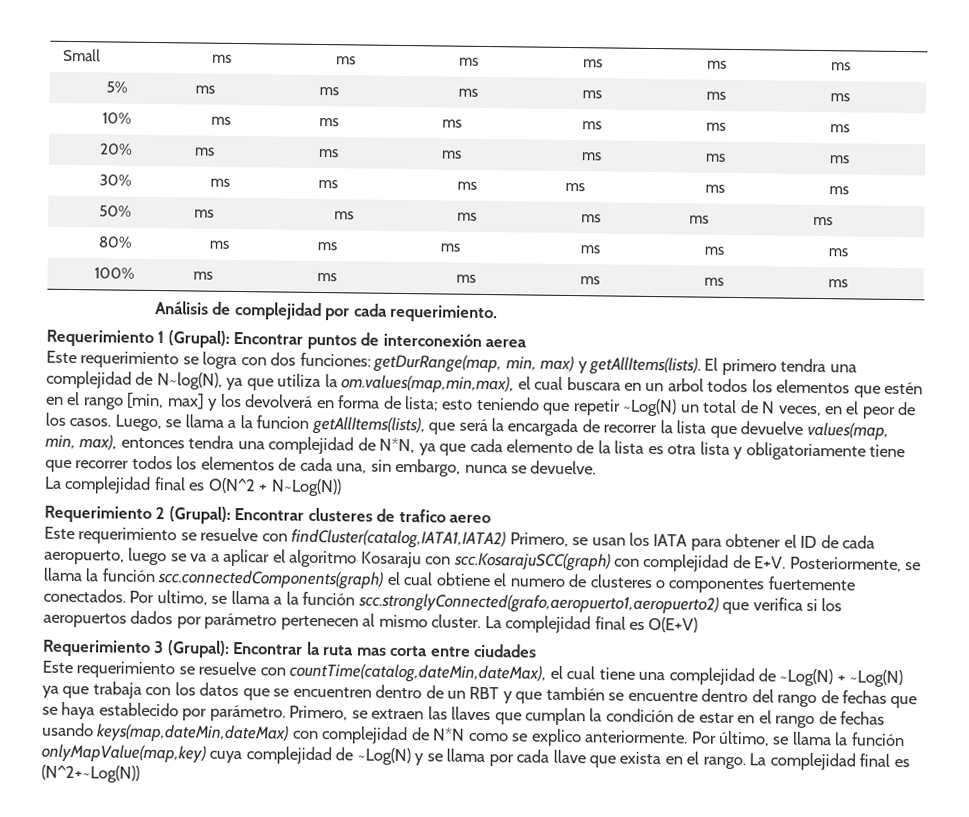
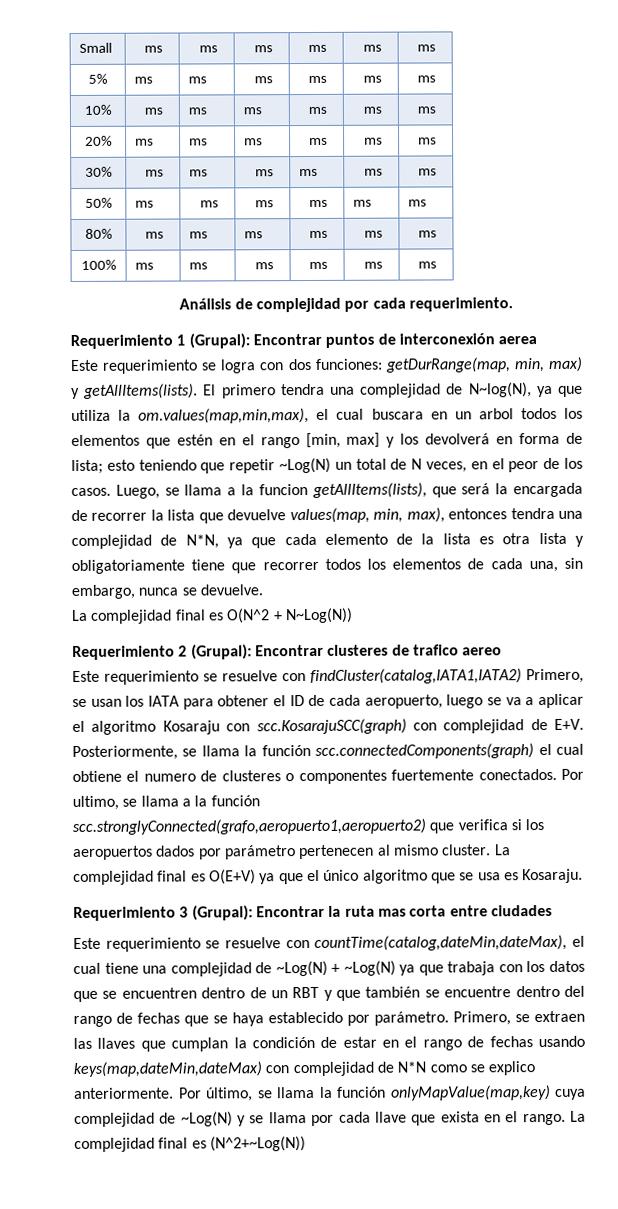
- La complejidad final es O(E+V)
+ La complejidad final es O(E+V) ya que el único algoritmo que se usa es Kosaraju.

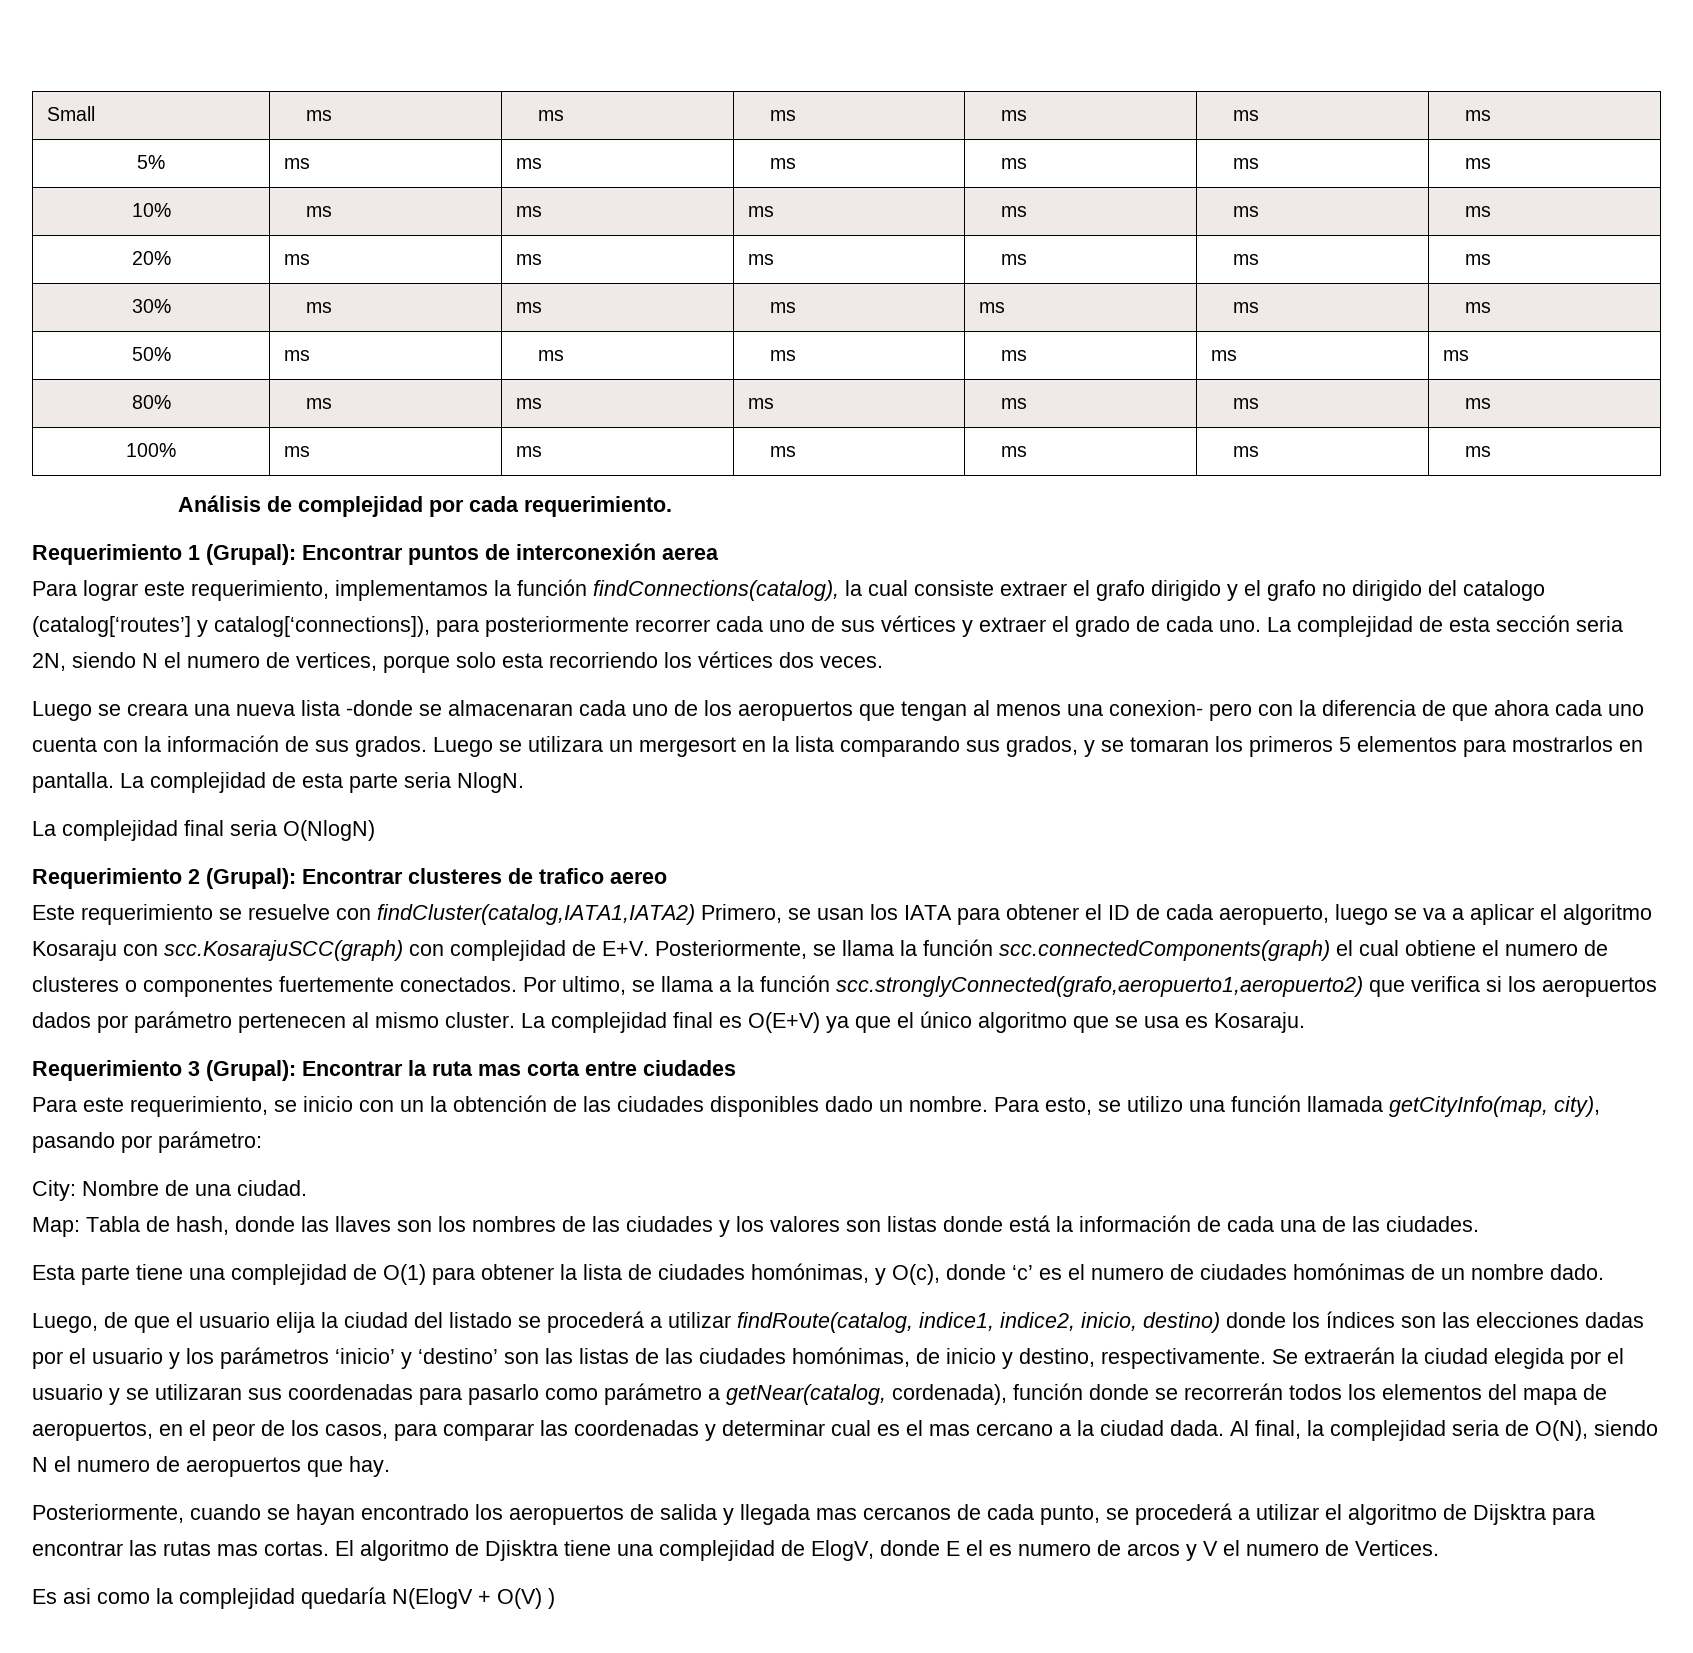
- Este requerimiento se logra con dos funciones: getDurRange(map, min, max) y getAllItems(lists). El primero tendra una complejidad de N~log(N), ya que utiliza la om.values(map,min,max), el cual buscara en un arbol todos los elementos que estén en el rango [min, max] y los devolverá en forma de lista; esto teniendo que repetir ~Log(N) un total de N veces, en el peor de los casos. Luego, se llama a la funcion getAllItems(lists), que será la encargada de recorrer la lista que devuelve values(map, min, max), entonces tendra una complejidad de N*N, ya que cada elemento de la lista es otra lista y obligatoriamente tiene que recorrer todos los elementos de cada una, sin embargo, nunca se devuelve.
- La complejidad final es O(N^2 + N~Log(N))
+ Para lograr este requerimiento, implementamos la función findConnections(catalog), la cual consiste extraer el grafo dirigido y el grafo no dirigido del catalogo (catalog[‘routes’] y catalog[‘connections]), para posteriormente recorrer cada uno de sus vértices y extraer el grado de cada uno. La complejidad de esta sección seria 2N, siendo N el numero de vertices, porque solo esta recorriendo los vértices dos veces.
+ Luego se creara una nueva lista -donde se almacenaran cada uno de los aeropuertos que tengan al menos una conexion- pero con la diferencia de que ahora cada uno cuenta con la información de sus grados. Luego se utilizara un mergesort en la lista comparando sus grados, y se tomaran los primeros 5 elementos para mostrarlos en pantalla. La complejidad de esta parte seria NlogN.
+ La complejidad final seria O(NlogN)
- Este requerimiento se resuelve con countTime(catalog,dateMin,dateMax), el cual tiene una complejidad de ~Log(N) + ~Log(N) ya que trabaja con los datos que se encuentren dentro de un RBT y que también se encuentre dentro del rango de fechas que se haya establecido por parámetro. Primero, se extraen las llaves que cumplan la condición de estar en el rango de fechas usando keys(map,dateMin,dateMax) con complejidad de N*N como se explico anteriormente. Por último, se llama la función onlyMapValue(map,key) cuya complejidad de ~Log(N) y se llama por cada llave que exista en el rango. La complejidad final es (N^2+~Log(N))
+ Para este requerimiento, se inicio con un la obtención de las ciudades disponibles dado un nombre. Para esto, se utilizo una función llamada getCityInfo(map, city), pasando por parámetro:
+ City: Nombre de una ciudad.
+ Map: Tabla de hash, donde las llaves son los nombres de las ciudades y los valores son listas donde está la información de cada una de las ciudades.
+ Esta parte tiene una complejidad de O(1) para obtener la lista de ciudades homónimas, y O(c), donde ‘c’ es el numero de ciudades homónimas de un nombre dado.
+ Luego, de que el usuario elija la ciudad del listado se procederá a utilizar findRoute(catalog, indice1, indice2, inicio, destino) donde los índices son las elecciones dadas por el usuario y los parámetros ‘inicio’ y ‘destino’ son las listas de las ciudades homónimas, de inicio y destino, respectivamente. Se extraerán la ciudad elegida por el usuario y se utilizaran sus coordenadas para pasarlo como parámetro a getNear(catalog, cordenada), función donde se recorrerán todos los elementos del mapa de aeropuertos, en el peor de los casos, para comparar las coordenadas y determinar cual es el mas cercano a la ciudad dada. Al final, la complejidad seria de O(N), siendo N el numero de aeropuertos que hay.
+ Posteriormente, cuando se hayan encontrado los aeropuertos de salida y llegada mas cercanos de cada punto, se procederá a utilizar el algoritmo de Dijsktra para encontrar las rutas mas cortas. El algoritmo de Djisktra tiene una complejidad de ElogV, donde E el es numero de arcos y V el numero de Vertices.
+ Es asi como la complejidad quedaría N(ElogV + O(V) )

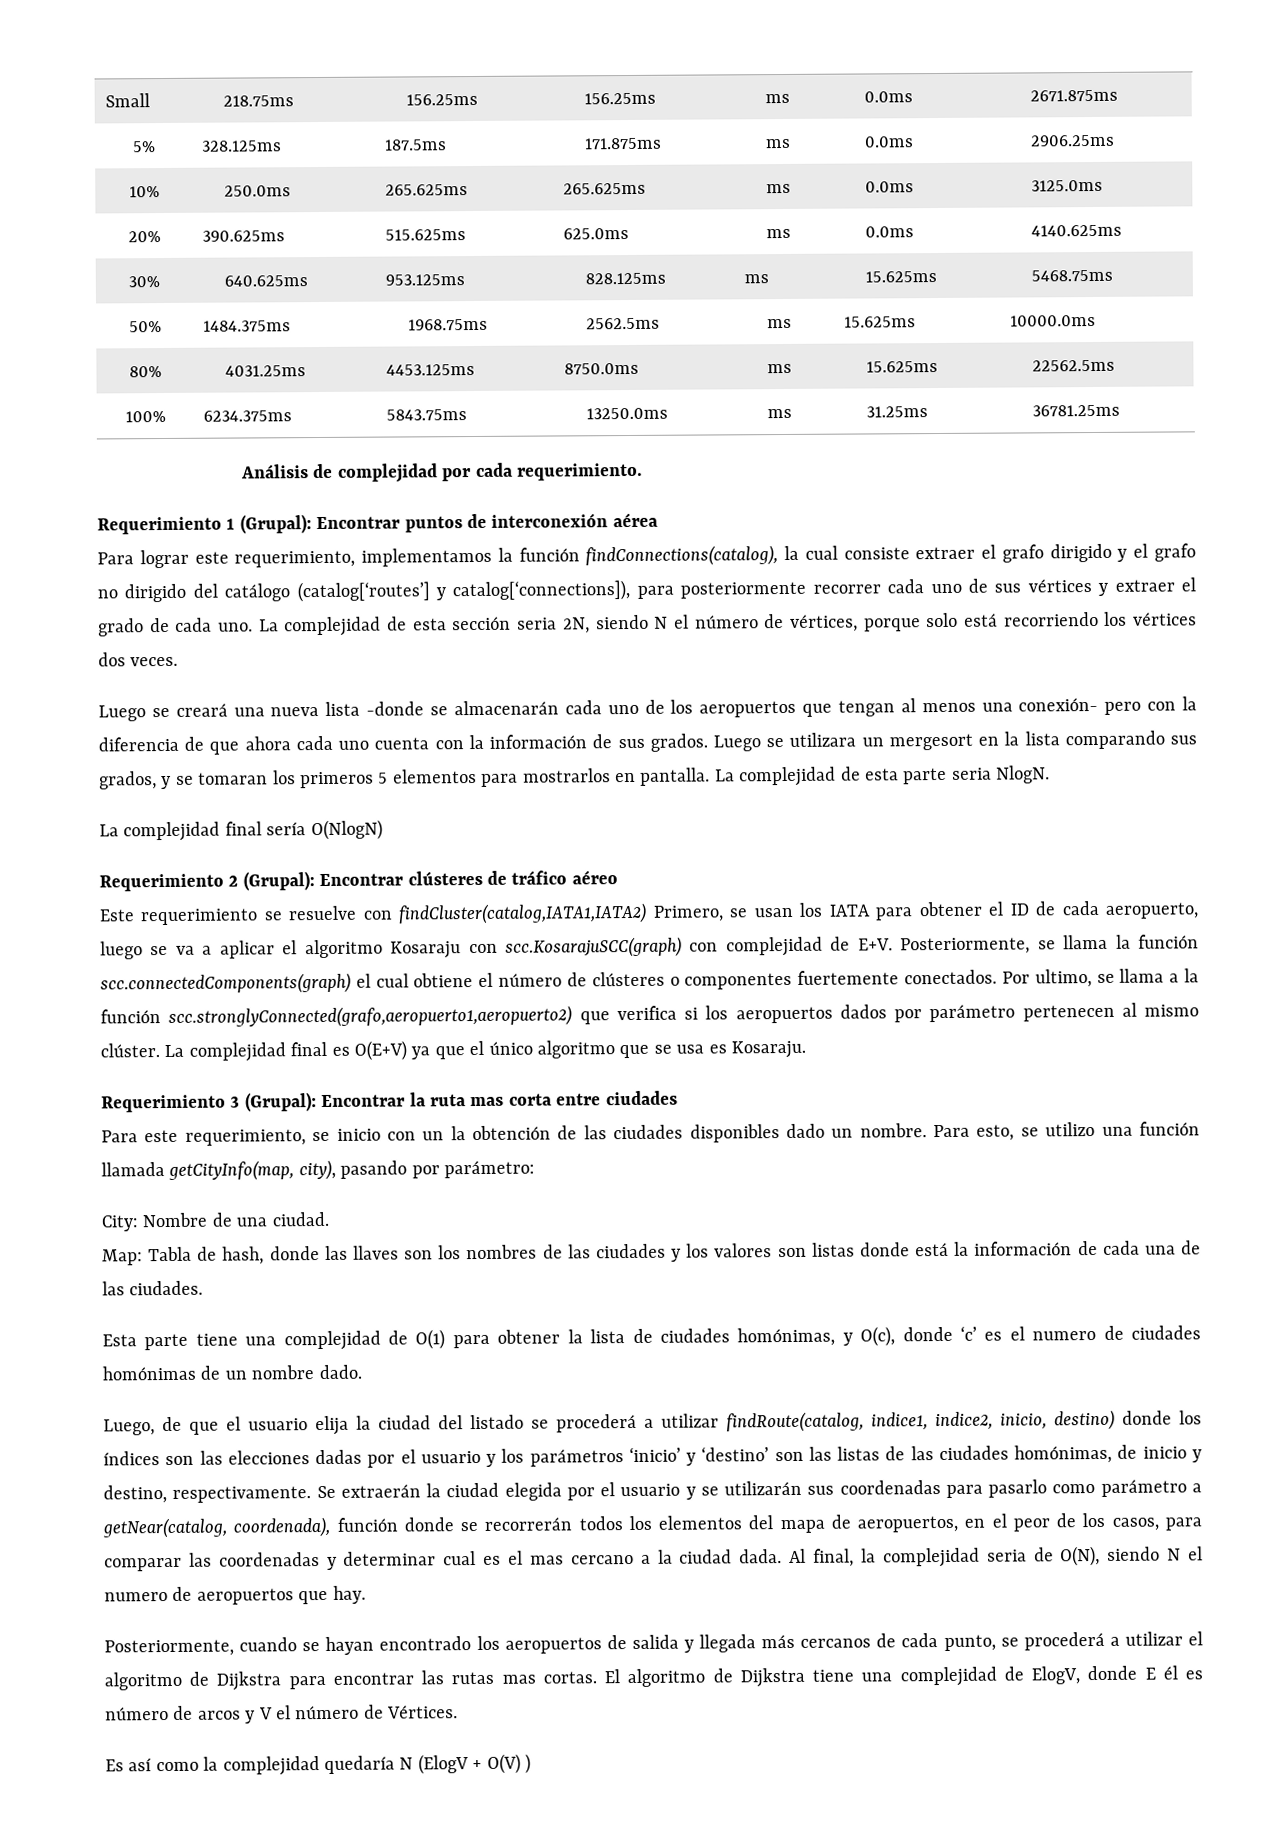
- Small | ms | ms | ms | ms | ms | ms
- 5% | ms | ms | ms | ms | ms | ms
- 10% | ms | ms | ms | ms | ms | ms
- 20% | ms | ms | ms | ms | ms | ms
- 30% | ms | ms | ms | ms | ms | ms
- 50% | ms | ms | ms | ms | ms | ms
- 80% | ms | ms | ms | ms | ms | ms
- 100% | ms | ms | ms | ms | ms | ms
+ Small | 218.75ms | 156.25ms | 156.25ms | ms | 0.0ms | 2671.875ms
+ 5% | 328.125ms | 187.5ms | 171.875ms | ms | 0.0ms | 2906.25ms
+ 10% | 250.0ms | 265.625ms | 265.625ms | ms | 0.0ms | 3125.0ms
+ 20% | 390.625ms | 515.625ms | 625.0ms | ms | 0.0ms | 4140.625ms
+ 30% | 640.625ms | 953.125ms | 828.125ms | ms | 15.625ms | 5468.75ms
+ 50% | 1484.375ms | 1968.75ms | 2562.5ms | ms | 15.625ms | 10000.0ms
+ 80% | 4031.25ms | 4453.125ms | 8750.0ms | ms | 15.625ms | 22562.5ms
+ 100% | 6234.375ms | 5843.75ms | 13250.0ms | ms | 31.25ms | 36781.25ms
- Requerimiento 1 (Grupal): Encontrar puntos de interconexión aerea
+ Requerimiento 1 (Grupal): Encontrar puntos de interconexión aérea
- Para lograr este requerimiento, implementamos la función findConnections(catalog), la cual consiste extraer el grafo dirigido y el grafo no dirigido del catalogo (catalog[‘routes’] y catalog[‘connections]), para posteriormente recorrer cada uno de sus vértices y extraer el grado de cada uno.
+ Para lograr este requerimiento, implementamos la función findConnections(catalog), la cual consiste extraer el grafo dirigido y el grafo no dirigido del catálogo (catalog[‘routes’] y catalog[‘connections]), para posteriormente recorrer cada uno de sus vértices y extraer el grado de cada uno.
- La complejidad de esta sección seria 2N, siendo N el numero de vertices, porque solo esta recorriendo los vértices dos veces.
+ La complejidad de esta sección seria 2N, siendo N el número de vértices, porque solo está recorriendo los vértices dos veces.
- Luego se creara una nueva lista -donde se almacenaran cada uno de los aeropuertos que tengan al menos una conexion- pero con la diferencia de que ahora cada uno cuenta con la información de sus grados.
+ Luego se creará una nueva lista -donde se almacenarán cada uno de los aeropuertos que tengan al menos una conexión- pero con la diferencia de que ahora cada uno cuenta con la información de sus grados.
- La complejidad final seria O(NlogN)
+ La complejidad final sería O(NlogN)
- Requerimiento 2 (Grupal): Encontrar clusteres de trafico aereo
+ Requerimiento 2 (Grupal): Encontrar clústeres de tráfico aéreo
- Este requerimiento se resuelve con findCluster(catalog,IATA1,IATA2) Primero, se usan los IATA para obtener el ID de cada aeropuerto, luego se va a aplicar el algoritmo Kosaraju con scc.KosarajuSCC(graph) con complejidad de E+V. Posteriormente, se llama la función scc.connectedComponents(graph) el cual obtiene el numero de clusteres o componentes fuertemente conectados.
+ Este requerimiento se resuelve con findCluster(catalog,IATA1,IATA2) Primero, se usan los IATA para obtener el ID de cada aeropuerto, luego se va a aplicar el algoritmo Kosaraju con scc.KosarajuSCC(graph) con complejidad de E+V. Posteriormente, se llama la función scc.connectedComponents(graph) el cual obtiene el número de clústeres o componentes fuertemente conectados.
- Por ultimo, se llama a la función scc.stronglyConnected(grafo,aeropuerto1,aeropuerto2) que verifica si los aeropuertos dados por parámetro pertenecen al mismo cluster.
+ Por ultimo, se llama a la función scc.stronglyConnected(grafo,aeropuerto1,aeropuerto2) que verifica si los aeropuertos dados por parámetro pertenecen al mismo clúster.
- Se extraerán la ciudad elegida por el usuario y se utilizaran sus coordenadas para pasarlo como parámetro a getNear(catalog, cordenada), función donde se recorrerán todos los elementos del mapa de aeropuertos, en el peor de los casos, para comparar las coordenadas y determinar cual es el mas cercano a la ciudad dada.
+ Se extraerán la ciudad elegida por el usuario y se utilizarán sus coordenadas para pasarlo como parámetro a getNear(catalog, coordenada), función donde se recorrerán todos los elementos del mapa de aeropuertos, en el peor de los casos, para comparar las coordenadas y determinar cual es el mas cercano a la ciudad dada.
- Posteriormente, cuando se hayan encontrado los aeropuertos de salida y llegada mas cercanos de cada punto, se procederá a utilizar el algoritmo de Dijsktra para encontrar las rutas mas cortas.
+ Posteriormente, cuando se hayan encontrado los aeropuertos de salida y llegada más cercanos de cada punto, se procederá a utilizar el algoritmo de Dijkstra para encontrar las rutas mas cortas.
- El algoritmo de Djisktra tiene una complejidad de ElogV, donde E el es numero de arcos y V el numero de Vertices.
+ El algoritmo de Dijkstra tiene una complejidad de ElogV, donde E él es número de arcos y V el número de Vértices.
- Es asi como la complejidad quedaría N(ElogV + O(V) )
+ Es así como la complejidad quedaría N (ElogV + O(V) )

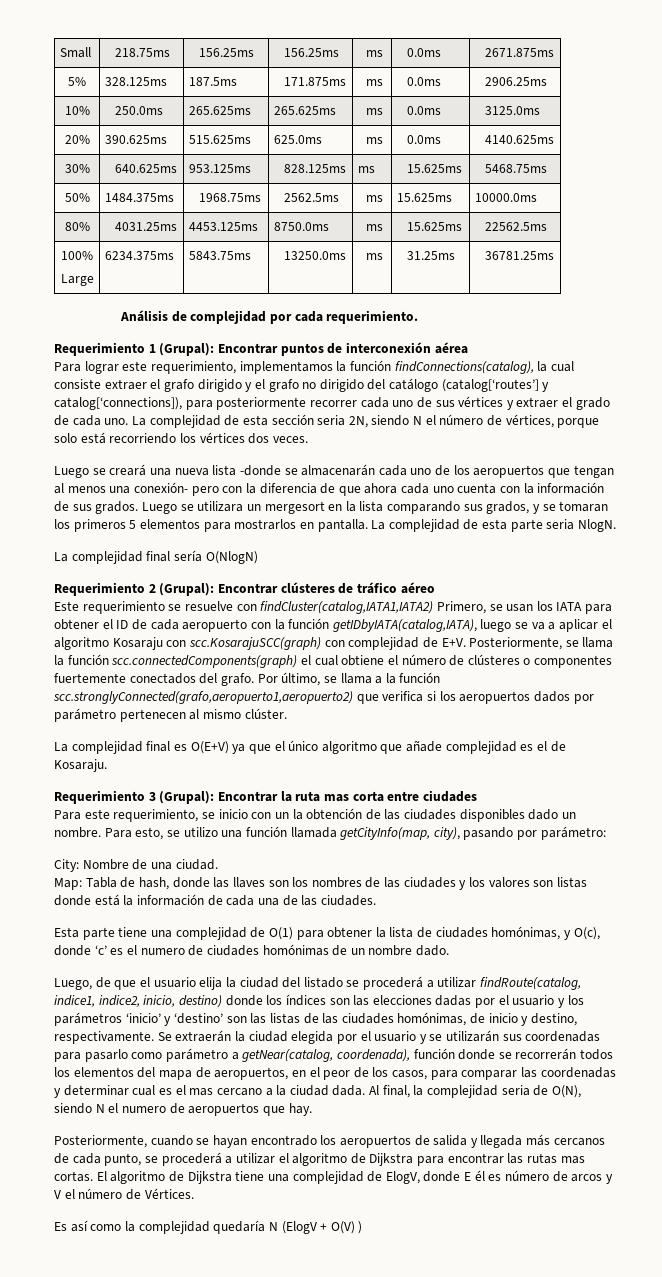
- 100% | 6234.375ms | 5843.75ms | 13250.0ms | ms | 31.25ms | 36781.25ms
+ 100%
+ Large | 6234.375ms | 5843.75ms | 13250.0ms | ms | 31.25ms | 36781.25ms
- Este requerimiento se resuelve con findCluster(catalog,IATA1,IATA2) Primero, se usan los IATA para obtener el ID de cada aeropuerto, luego se va a aplicar el algoritmo Kosaraju con scc.KosarajuSCC(graph) con complejidad de E+V. Posteriormente, se llama la función scc.connectedComponents(graph) el cual obtiene el número de clústeres o componentes fuertemente conectados. Por ultimo, se llama a la función scc.stronglyConnected(grafo,aeropuerto1,aeropuerto2) que verifica si los aeropuertos dados por parámetro pertenecen al mismo clúster. La complejidad final es O(E+V) ya que el único algoritmo que se usa es Kosaraju.
+ Este requerimiento se resuelve con findCluster(catalog,IATA1,IATA2) Primero, se usan los IATA para obtener el ID de cada aeropuerto con la función getIDbyIATA(catalog,IATA), luego se va a aplicar el algoritmo Kosaraju con scc.KosarajuSCC(graph) con complejidad de E+V. Posteriormente, se llama la función scc.connectedComponents(graph) el cual obtiene el número de clústeres o componentes fuertemente conectados del grafo. Por último, se llama a la función scc.stronglyConnected(grafo,aeropuerto1,aeropuerto2) que verifica si los aeropuertos dados por parámetro pertenecen al mismo clúster.
+ La complejidad final es O(E+V) ya que el único algoritmo que añade complejidad es el de Kosaraju.

